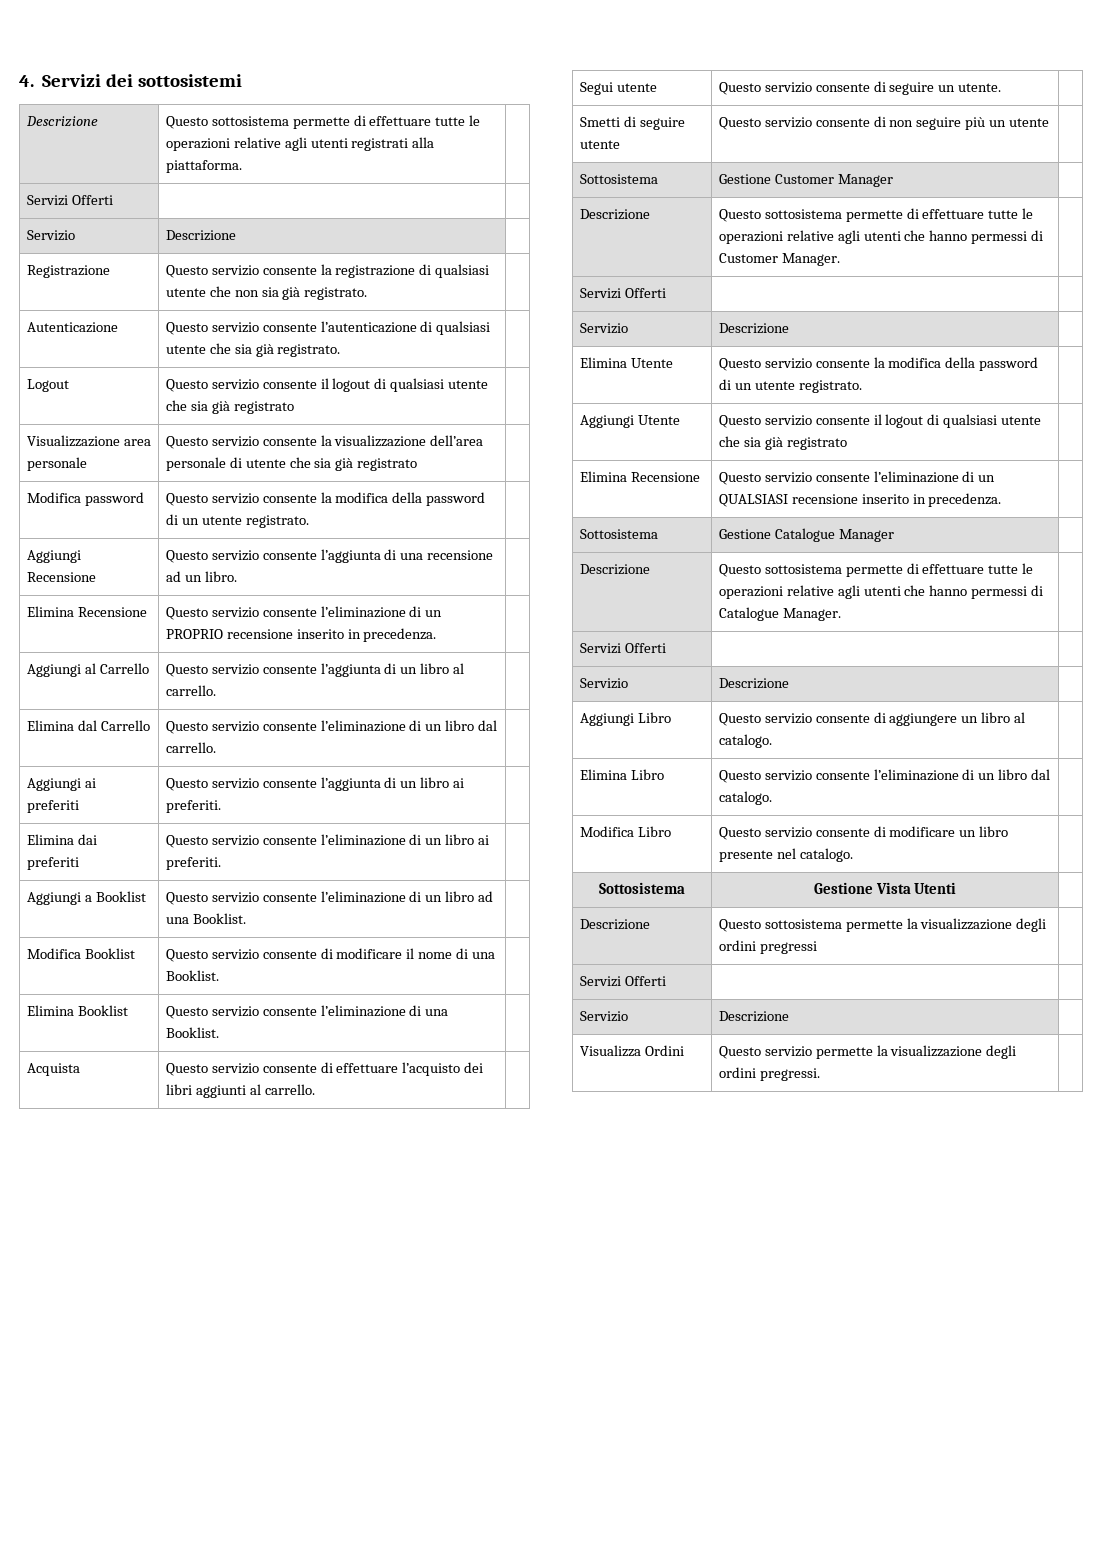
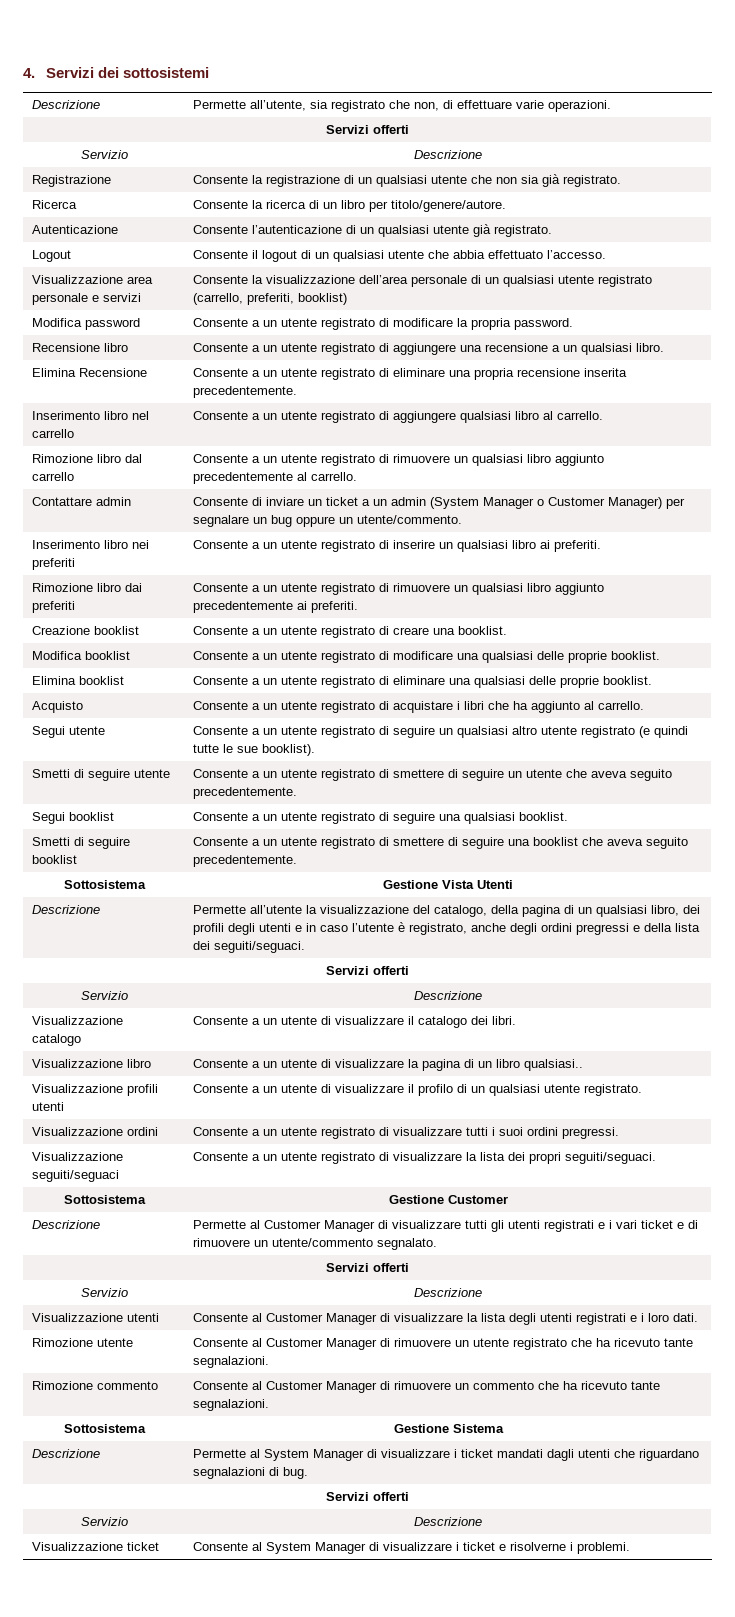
- Descrizione | Questo sottosistema permette di effettuare tutte le operazioni relative agli utenti registrati alla piattaforma. |
- Servizi Offerti | |
- Servizio | Descrizione |
+ Descrizione | Permette all’utente, sia registrato che non, di effettuare varie operazioni.
+ Servizi offerti
+ Servizio | Descrizione
- Registrazione | Questo servizio consente la registrazione di qualsiasi utente che non sia già registrato. |
- Autenticazione | Questo servizio consente l’autenticazione di qualsiasi utente che sia già registrato. |
- Logout | Questo servizio consente il logout di qualsiasi utente che sia già registrato |
+ Registrazione | Consente la registrazione di un qualsiasi utente che non sia già registrato.
+ Ricerca | Consente la ricerca di un libro per titolo/genere/autore.
+ Autenticazione | Consente l’autenticazione di un qualsiasi utente già registrato.
+ Logout | Consente il logout di un qualsiasi utente che abbia effettuato l’accesso.
- Visualizzazione area personale | Questo servizio consente la visualizzazione dell’area personale di utente che sia già registrato |
- Modifica password | Questo servizio consente la modifica della password di un utente registrato. |
- Aggiungi Recensione | Questo servizio consente l’aggiunta di una recensione ad un libro. |
- Elimina Recensione | Questo servizio consente l’eliminazione di un PROPRIO recensione inserito in precedenza. |
- Aggiungi al Carrello | Questo servizio consente l’aggiunta di un libro al carrello. |
- Elimina dal Carrello | Questo servizio consente l’eliminazione di un libro dal carrello. |
- Aggiungi ai preferiti | Questo servizio consente l’aggiunta di un libro ai preferiti. |
- Elimina dai preferiti | Questo servizio consente l’eliminazione di un libro ai preferiti. |
- Aggiungi a Booklist | Questo servizio consente l’eliminazione di un libro ad una Booklist. |
- Modifica Booklist | Questo servizio consente di modificare il nome di una Booklist. |
- Elimina Booklist | Questo servizio consente l’eliminazione di una Booklist. |
- Acquista | Questo servizio consente di effettuare l’acquisto dei libri aggiunti al carrello. |
+ Visualizzazione area personale e servizi | Consente la visualizzazione dell’area personale di un qualsiasi utente registrato (carrello, preferiti, booklist)
+ Modifica password | Consente a un utente registrato di modificare la propria password.
+ Recensione libro | Consente a un utente registrato di aggiungere una recensione a un qualsiasi libro.
+ Elimina Recensione | Consente a un utente registrato di eliminare una propria recensione inserita precedentemente.
+ Inserimento libro nel carrello | Consente a un utente registrato di aggiungere qualsiasi libro al carrello.
+ Rimozione libro dal carrello | Consente a un utente registrato di rimuovere un qualsiasi libro aggiunto precedentemente al carrello.
+ Contattare admin | Consente di inviare un ticket a un admin (System Manager o Customer Manager) per segnalare un bug oppure un utente/commento.
+ Inserimento libro nei preferiti | Consente a un utente registrato di inserire un qualsiasi libro ai preferiti.
+ Rimozione libro dai preferiti | Consente a un utente registrato di rimuovere un qualsiasi libro aggiunto precedentemente ai preferiti.
+ Creazione booklist | Consente a un utente registrato di creare una booklist.
+ Modifica booklist | Consente a un utente registrato di modificare una qualsiasi delle proprie booklist.
+ Elimina booklist | Consente a un utente registrato di eliminare una qualsiasi delle proprie booklist.
+ Acquisto | Consente a un utente registrato di acquistare i libri che ha aggiunto al carrello.
- Segui utente | Questo servizio consente di seguire un utente. |
- Smetti di seguire utente | Questo servizio consente di non seguire più un utente |
- Sottosistema | Gestione Customer Manager |
- Descrizione | Questo sottosistema permette di effettuare tutte le operazioni relative agli utenti che hanno permessi di Customer Manager. |
- Servizi Offerti | |
- Servizio | Descrizione |
- Elimina Utente | Questo servizio consente la modifica della password di un utente registrato. |
- Aggiungi Utente | Questo servizio consente il logout di qualsiasi utente che sia già registrato |
- Elimina Recensione | Questo servizio consente l’eliminazione di un QUALSIASI recensione inserito in precedenza. |
- Sottosistema | Gestione Catalogue Manager |
- Descrizione | Questo sottosistema permette di effettuare tutte le operazioni relative agli utenti che hanno permessi di Catalogue Manager. |
- Servizi Offerti | |
- Servizio | Descrizione |
- Aggiungi Libro | Questo servizio consente di aggiungere un libro al catalogo. |
- Elimina Libro | Questo servizio consente l’eliminazione di un libro dal catalogo. |
- Modifica Libro | Questo servizio consente di modificare un libro presente nel catalogo. |
+ Segui utente | Consente a un utente registrato di seguire un qualsiasi altro utente registrato (e quindi tutte le sue booklist).
+ Smetti di seguire utente | Consente a un utente registrato di smettere di seguire un utente che aveva seguito precedentemente.
+ Segui booklist | Consente a un utente registrato di seguire una qualsiasi booklist.
+ Smetti di seguire booklist | Consente a un utente registrato di smettere di seguire una booklist che aveva seguito precedentemente.
- Sottosistema | Gestione Vista Utenti |
- Descrizione | Questo sottosistema permette la visualizzazione degli ordini pregressi |
- Servizi Offerti | |
- Servizio | Descrizione |
- Visualizza Ordini | Questo servizio permette la visualizzazione degli ordini pregressi. |
+ Sottosistema | Gestione Vista Utenti
+ Descrizione | Permette all’utente la visualizzazione del catalogo, della pagina di un qualsiasi libro, dei profili degli utenti e in caso l’utente è registrato, anche degli ordini pregressi e della lista dei seguiti/seguaci.
+ Servizi offerti
+ Servizio | Descrizione
+ Visualizzazione catalogo | Consente a un utente di visualizzare il catalogo dei libri.
+ Visualizzazione libro | Consente a un utente di visualizzare la pagina di un libro qualsiasi..
+ Visualizzazione profili utenti | Consente a un utente di visualizzare il profilo di un qualsiasi utente registrato.
+ Visualizzazione ordini | Consente a un utente registrato di visualizzare tutti i suoi ordini pregressi.
+ Visualizzazione seguiti/seguaci | Consente a un utente registrato di visualizzare la lista dei propri seguiti/seguaci.
+ Sottosistema | Gestione Customer
+ Descrizione | Permette al Customer Manager di visualizzare tutti gli utenti registrati e i vari ticket e di rimuovere un utente/commento segnalato.
+ Servizi offerti
+ Servizio | Descrizione
+ Visualizzazione utenti | Consente al Customer Manager di visualizzare la lista degli utenti registrati e i loro dati.
+ Rimozione utente | Consente al Customer Manager di rimuovere un utente registrato che ha ricevuto tante segnalazioni.
+ Rimozione commento | Consente al Customer Manager di rimuovere un commento che ha ricevuto tante segnalazioni.
+ Sottosistema | Gestione Sistema
+ Descrizione | Permette al System Manager di visualizzare i ticket mandati dagli utenti che riguardano segnalazioni di bug.
+ Servizi offerti
+ Servizio | Descrizione
+ Visualizzazione ticket | Consente al System Manager di visualizzare i ticket e risolverne i problemi.

